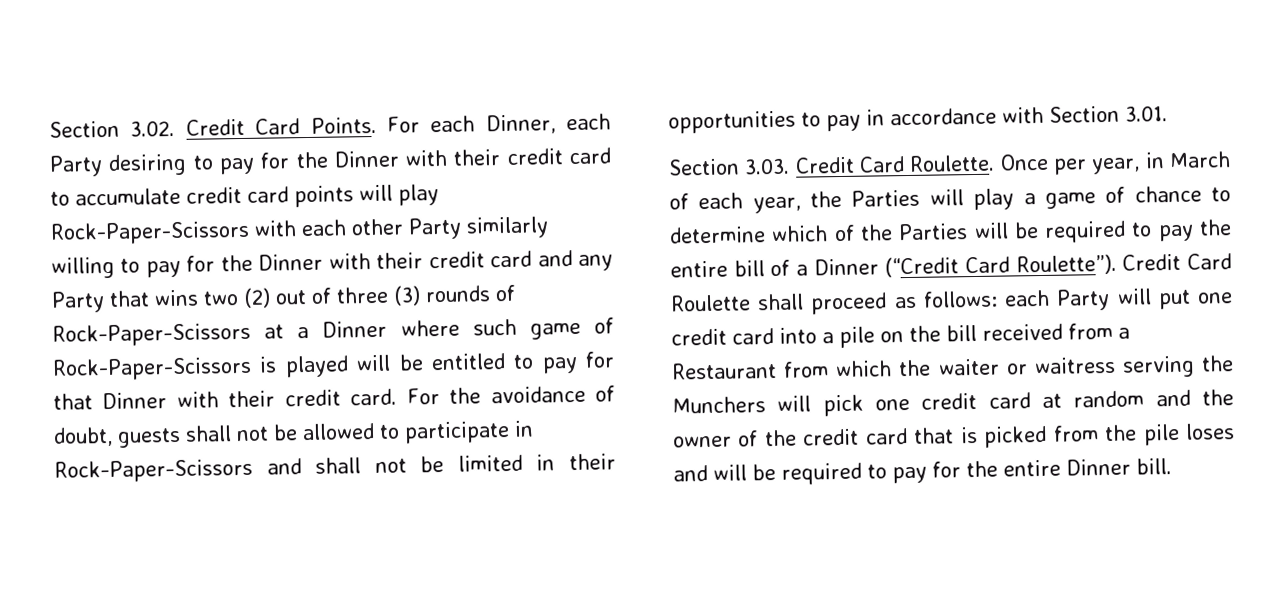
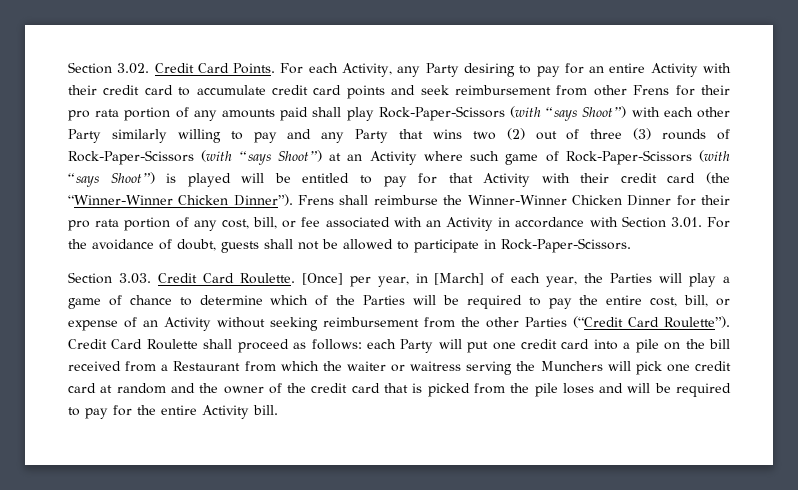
- For each Dinner, each Party desiring to pay for the Dinner with their credit card to accumulate credit card points will play Rock-Paper-Scissors with each other Party similarly willing to pay for the Dinner with their credit card and any Party that wins two (2) out of three (3) rounds of Rock-Paper-Scissors at a Dinner where such game of Rock-Paper-Scissors is played will be entitled to pay for that Dinner with their credit card. For the avoidance of doubt, guests shall not be allowed to participate in Rock-Paper-Scissors and shall not be limited in their opportunities to pay in accordance with Section 3.01.
+ For each Activity, any Party desiring to pay for an entire Activity with their credit card to accumulate credit card points and seek reimbursement from other Frens for their pro rata portion of any amounts paid shall play Rock-Paper-Scissors (with “says Shoot”) with each other Party similarly willing to pay and any Party that wins two (2) out of three (3) rounds of Rock-Paper-Scissors (with “says Shoot”) at an Activity where such game of Rock-Paper-Scissors (with “says Shoot”) is played will be entitled to pay for that Activity with their credit card (the “Winner-Winner Chicken Dinner”). Frens shall reimburse the Winner-Winner Chicken Dinner for their pro rata portion of any cost, bill, or fee associated with an Activity in accordance with Section 3.01. For the avoidance of doubt, guests shall not be allowed to participate in Rock-Paper-Scissors.
- Once per year, in March of each year, the Parties will play a game of chance to determine which of the Parties will be required to pay the entire bill of a Dinner (“Credit Card Roulette”).
+ [Once] per year, in [March] of each year, the Parties will play a game of chance to determine which of the Parties will be required to pay the entire cost, bill, or expense of an Activity without seeking reimbursement from the other Parties (“Credit Card Roulette”).
- each Party will put one credit card into a pile on the bill received from a Restaurant from which the waiter or waitress serving the Munchers will pick one credit card at random and the owner of the credit card that is picked from the pile loses and will be required to pay for the entire Dinner bill.
+ each Party will put one credit card into a pile on the bill received from a Restaurant from which the waiter or waitress serving the Munchers will pick one credit card at random and the owner of the credit card that is picked from the pile loses and will be required to pay for the entire Activity bill.

